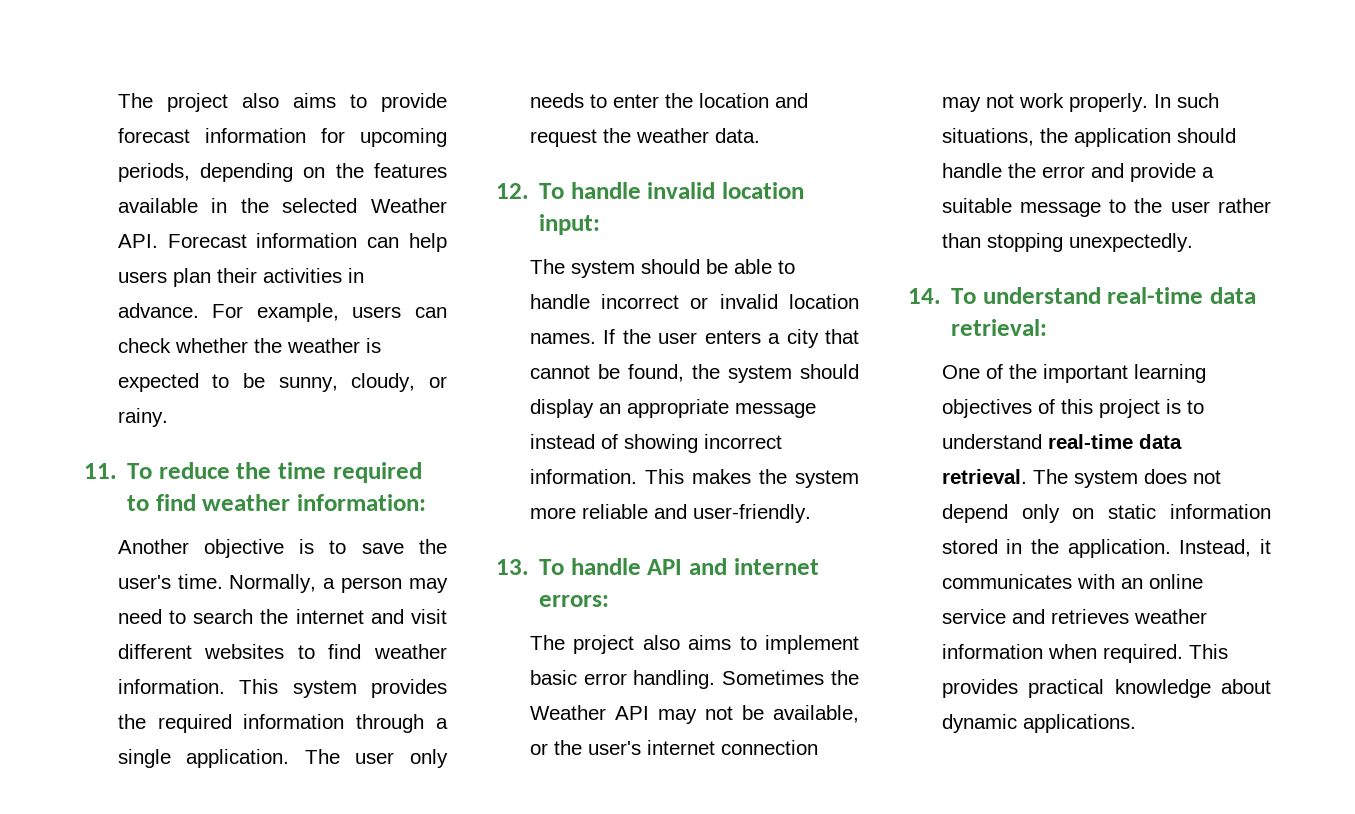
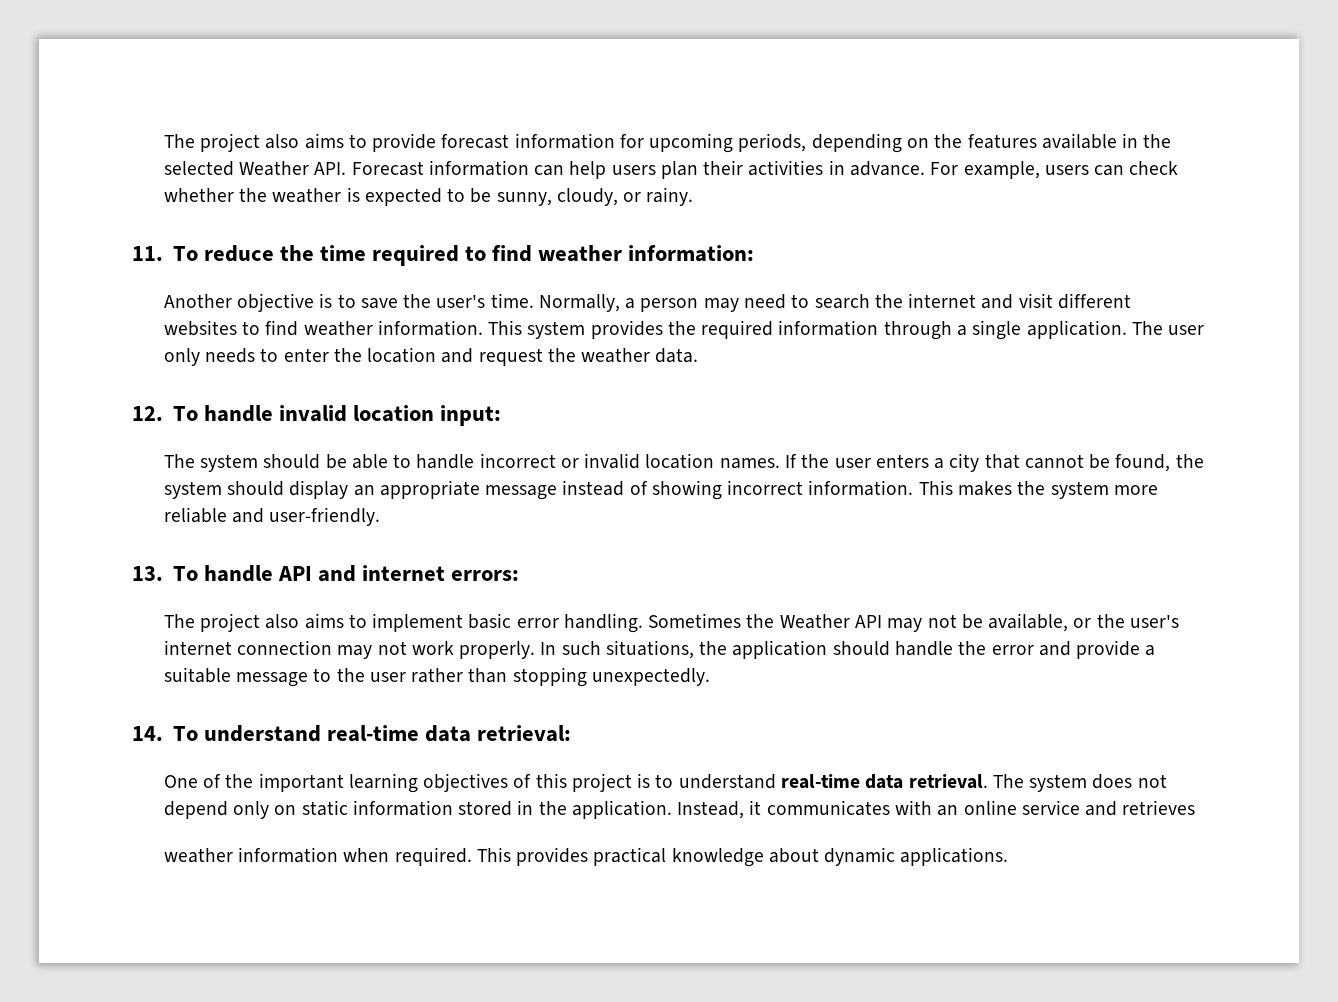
- Instead, it communicates with an online service and retrieves weather information when required.
+ Instead, it communicates with an online service and retrieves
+ weather information when required.

